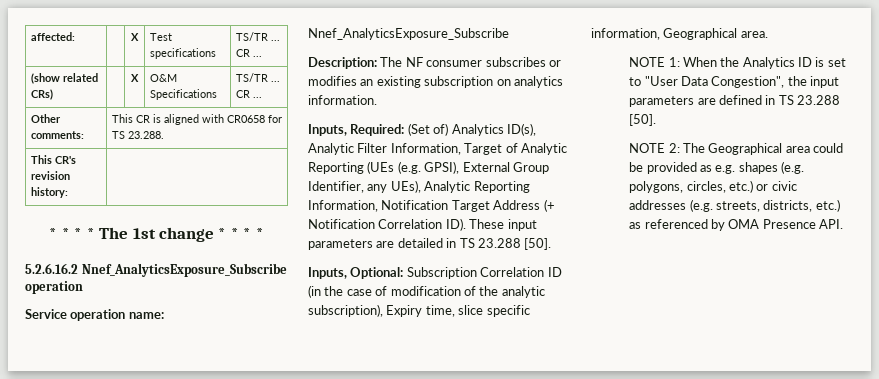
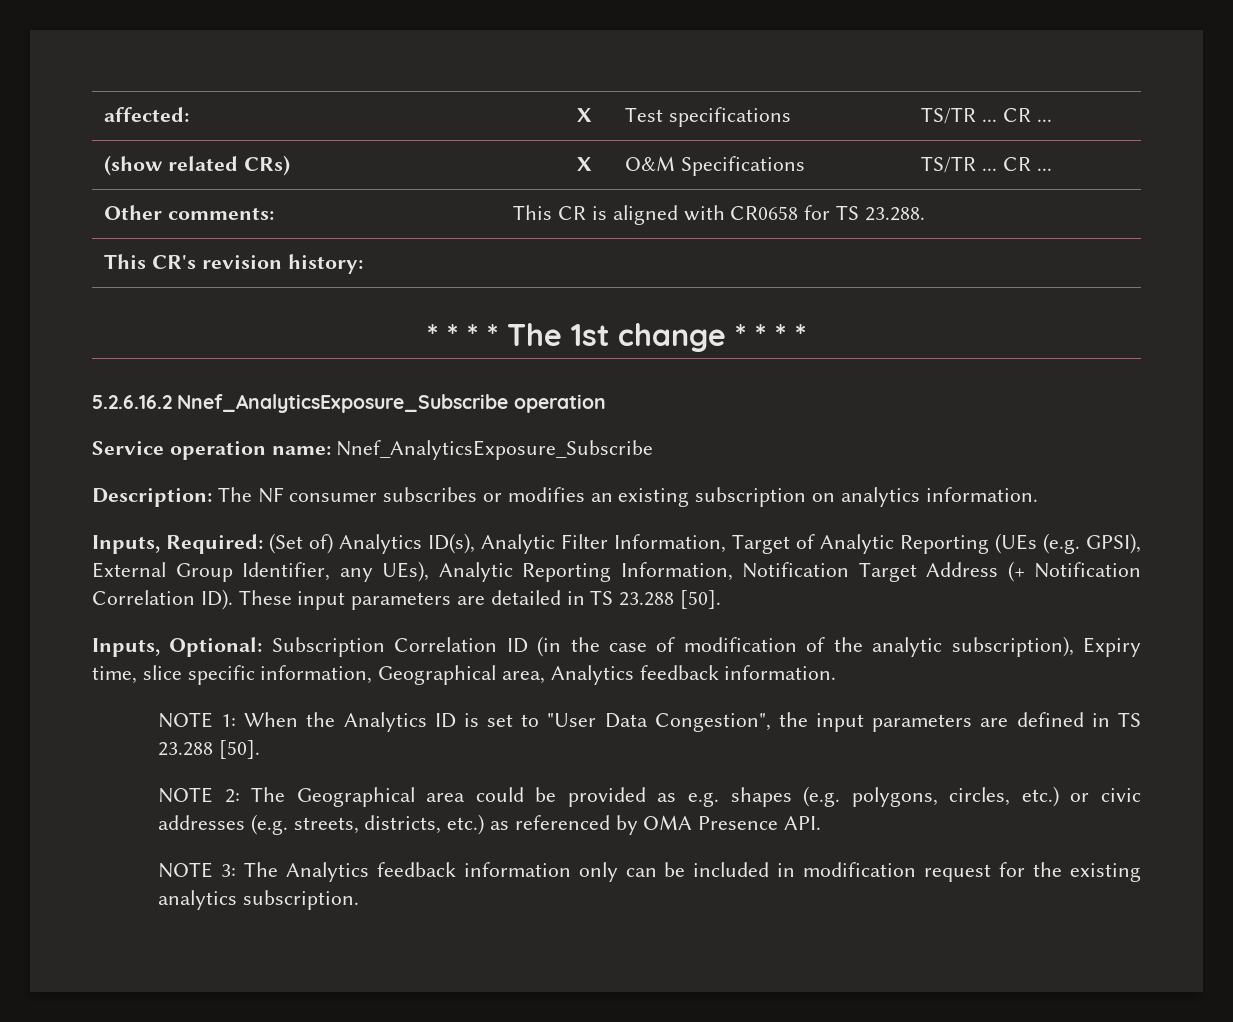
- Inputs, Optional: Subscription Correlation ID (in the case of modification of the analytic subscription), Expiry time, slice specific information, Geographical area.
+ Inputs, Optional: Subscription Correlation ID (in the case of modification of the analytic subscription), Expiry time, slice specific information, Geographical area, Analytics feedback information.
+ NOTE 3: The Analytics feedback information only can be included in modification request for the existing analytics subscription.

